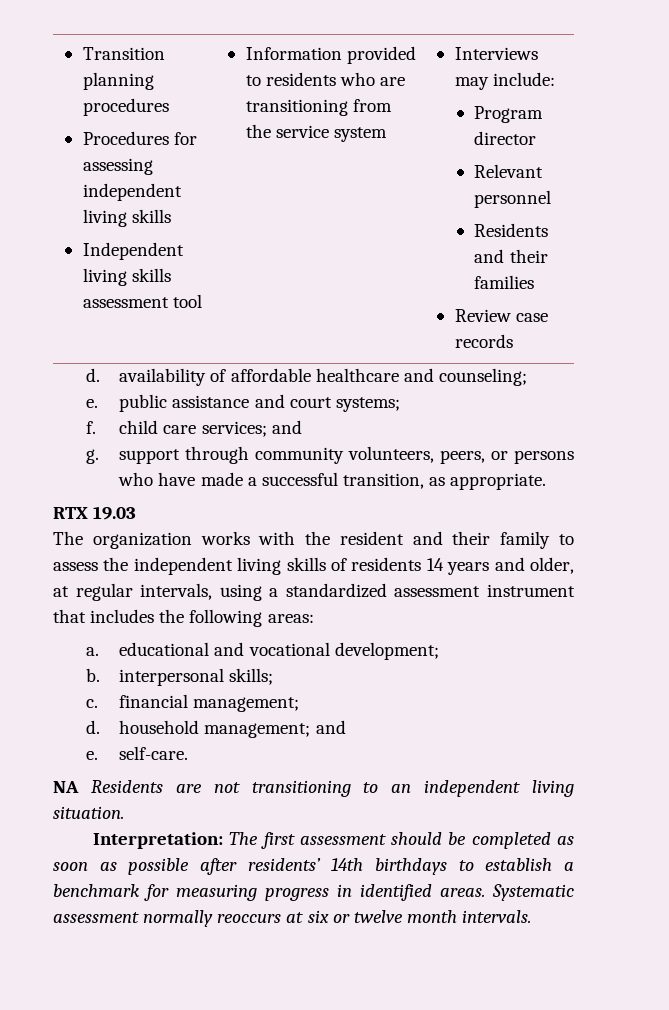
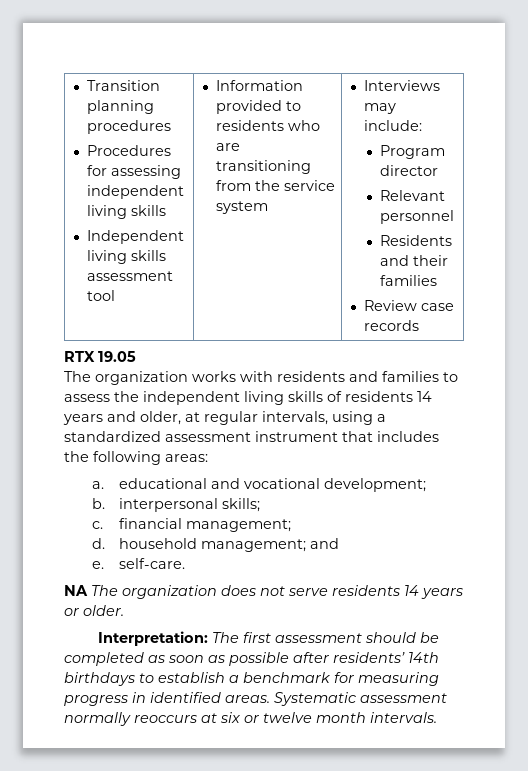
- d. availability of affordable healthcare and counseling;
- e. public assistance and court systems;
- f. child care services; and
- g. support through community volunteers, peers, or persons who have made a successful transition, as appropriate.
- RTX 19.03
+ RTX 19.05
- The organization works with the resident and their family to assess the independent living skills of residents 14 years and older, at regular intervals, using a standardized assessment instrument that includes the following areas:
+ The organization works with residents and families to assess the independent living skills of residents 14 years and older, at regular intervals, using a standardized assessment instrument that includes the following areas:
- NA Residents are not transitioning to an independent living situation.
+ NA The organization does not serve residents 14 years or older.

